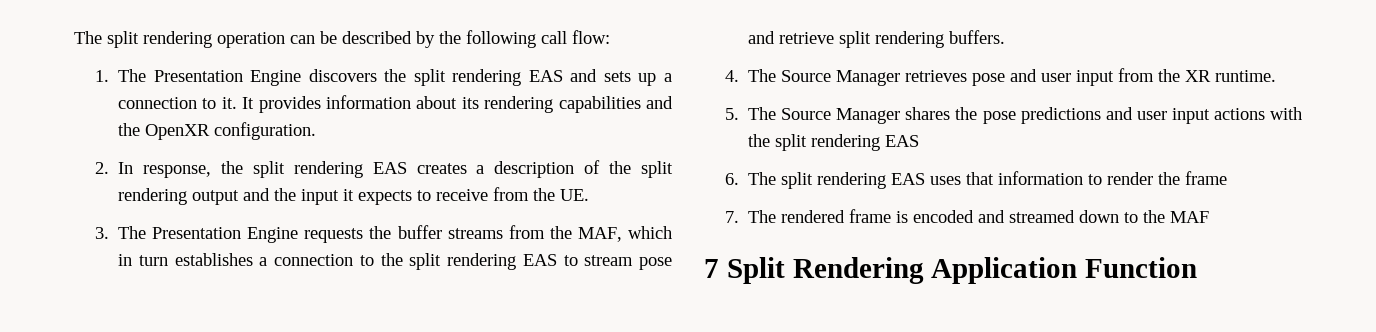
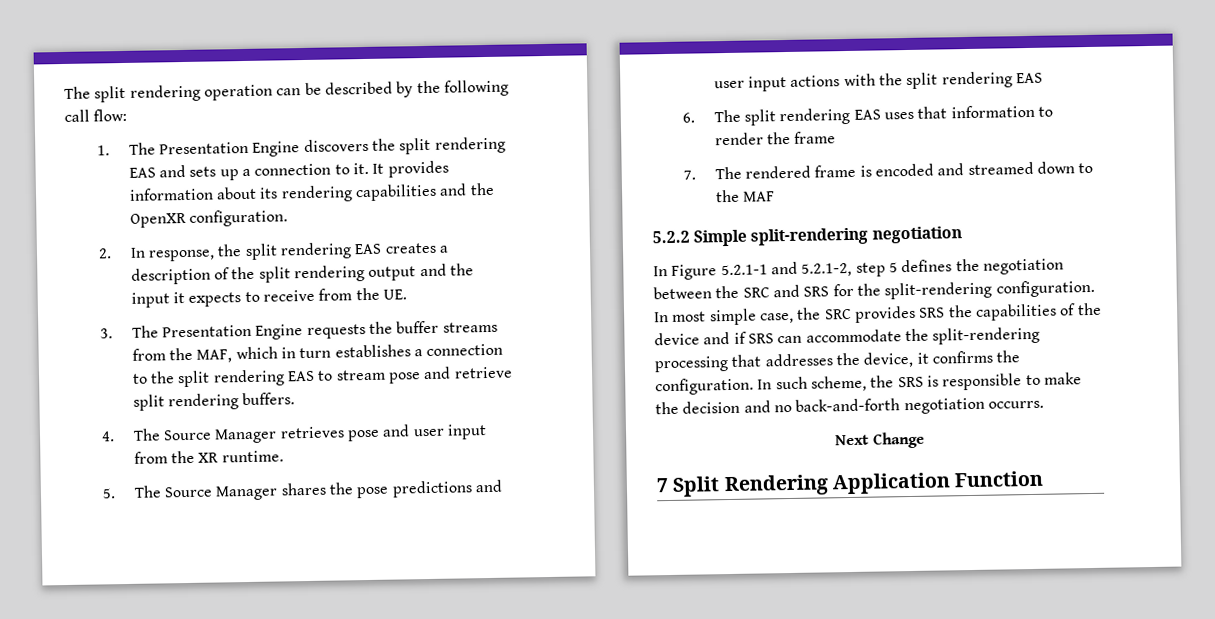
+ 5.2.2 Simple split-rendering negotiation
+ In Figure 5.2.1-1 and 5.2.1-2, step 5 defines the negotiation between the SRC and SRS for the split-rendering configuration. In most simple case, the SRC provides SRS the capabilities of the device and if SRS can accommodate the split-rendering processing that addresses the device, it confirms the configuration. In such scheme, the SRS is responsible to make the decision and no back-and-forth negotiation occurrs.
+ Next Change

